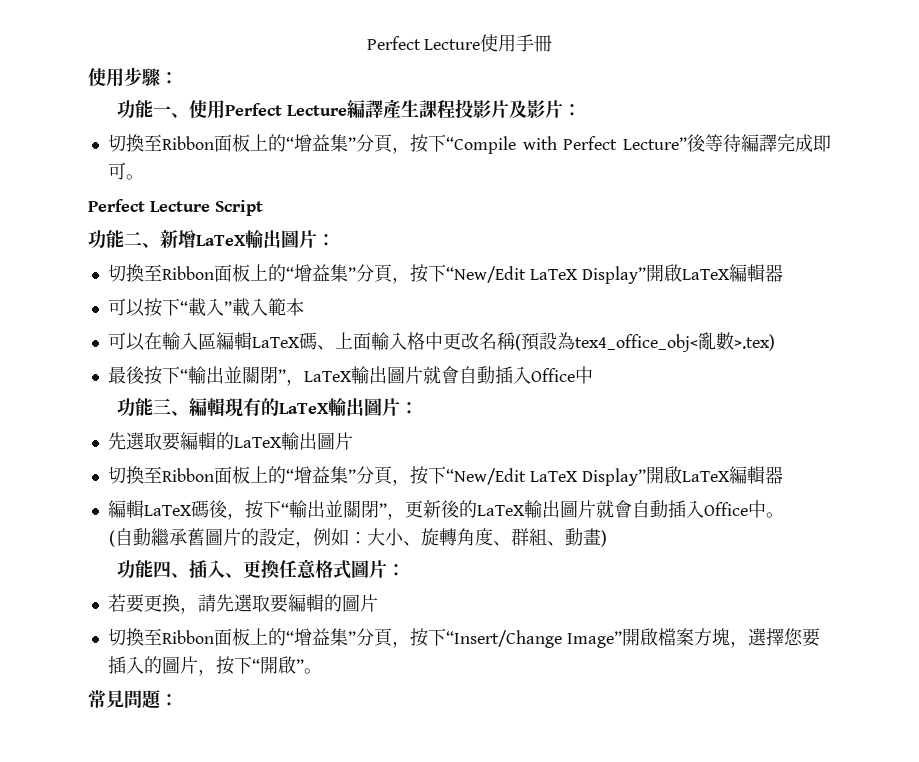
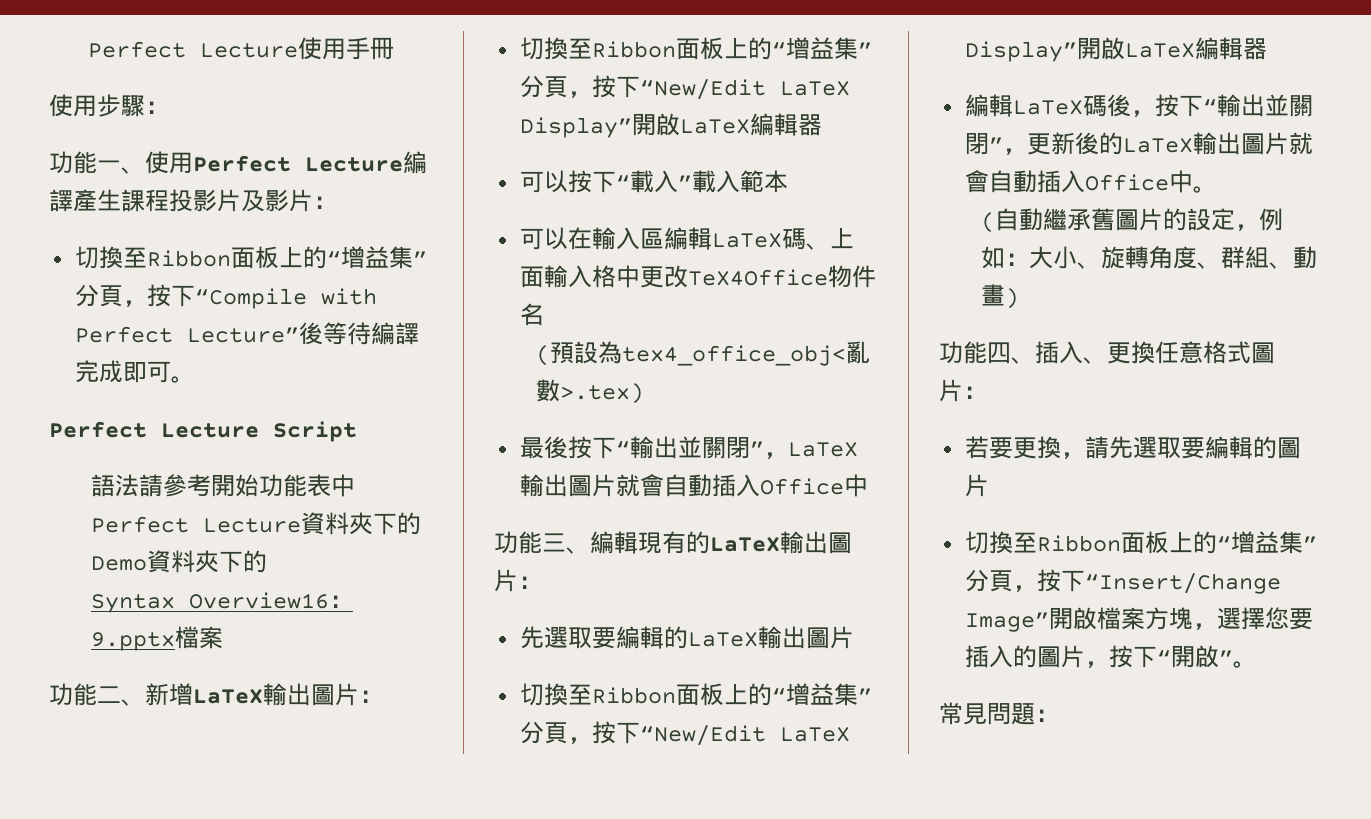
+ 語法請參考開始功能表中Perfect Lecture資料夾下的Demo資料夾下的
+ Syntax Overview16：9.pptx檔案
- 可以在輸入區編輯LaTeX碼、上面輸入格中更改名稱(預設為tex4_office_obj<亂數>.tex)
+ 可以在輸入區編輯LaTeX碼、上面輸入格中更改TeX4Office物件名
+ (預設為tex4_office_obj<亂數>.tex)

